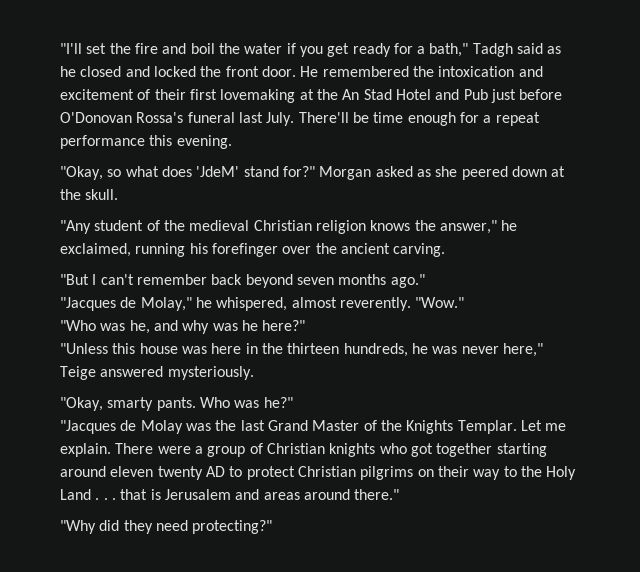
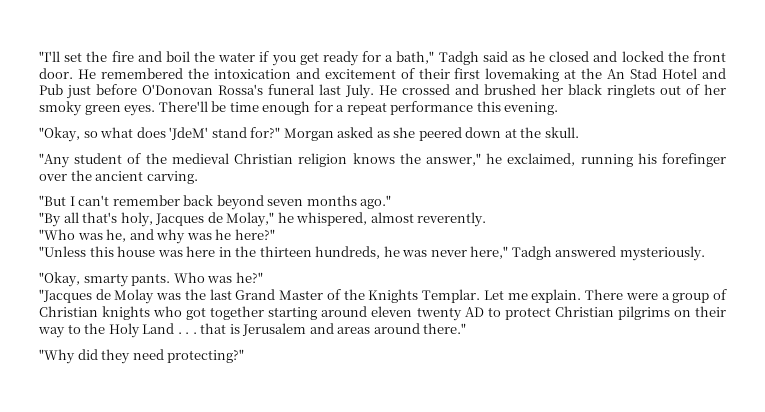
+ He crossed and brushed her black ringlets out of her smoky green eyes.
- "Jacques de Molay," he whispered, almost reverently. "Wow."
+ "By all that's holy, Jacques de Molay," he whispered, almost reverently.
- "Unless this house was here in the thirteen hundreds, he was never here," Teige answered mysteriously.
+ "Unless this house was here in the thirteen hundreds, he was never here," Tadgh answered mysteriously.

